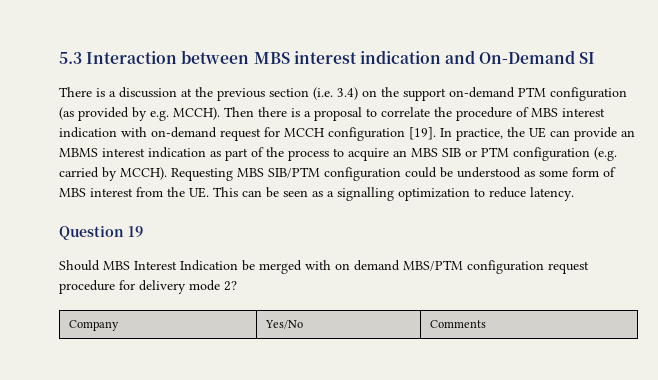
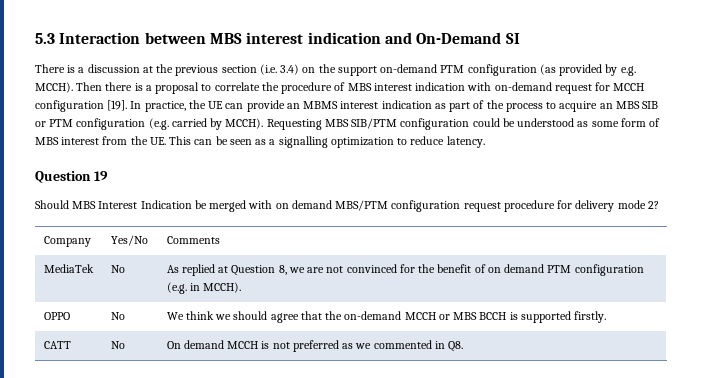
+ MediaTek | No | As replied at Question 8, we are not convinced for the benefit of on demand PTM configuration (e.g. in MCCH).
+ OPPO | No | We think we should agree that the on-demand MCCH or MBS BCCH is supported firstly.
+ CATT | No | On demand MCCH is not preferred as we commented in Q8.

